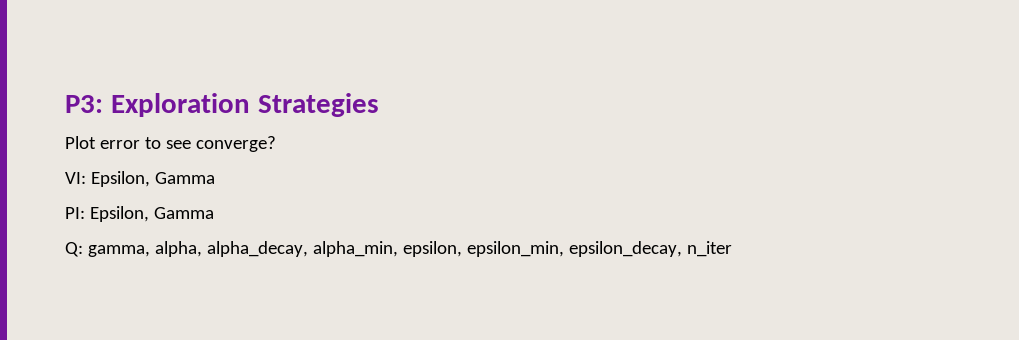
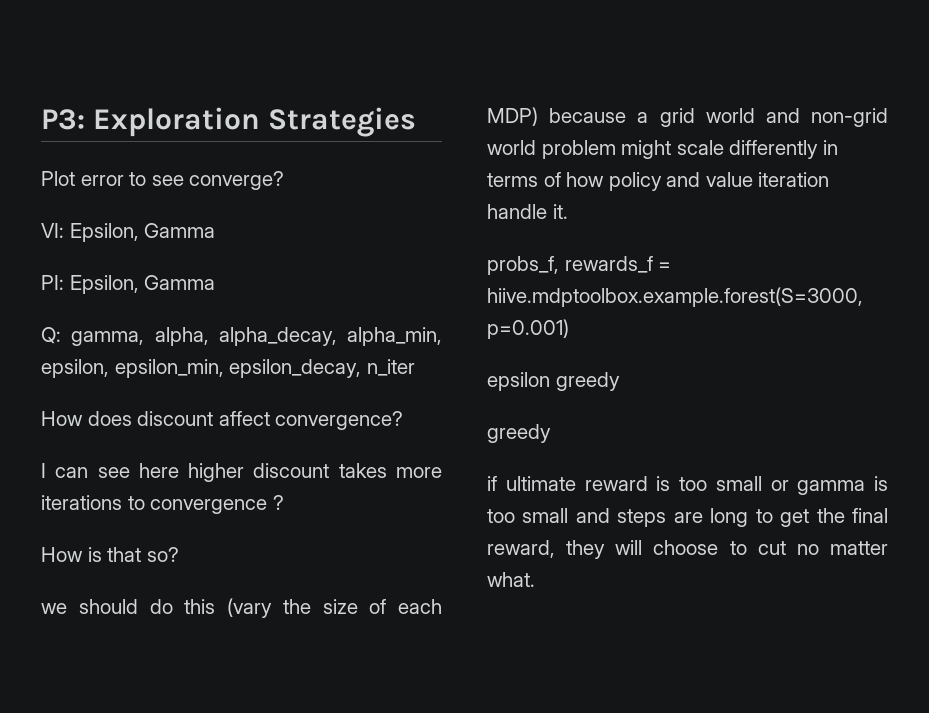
+ How does discount affect convergence?
+ I can see here higher discount takes more iterations to convergence ?
+ How is that so?
+ we should do this (vary the size of each MDP) because a grid world and non-grid world problem might scale differently in terms of how policy and value iteration handle it.
+ probs_f, rewards_f = hiive.mdptoolbox.example.forest(S=3000, p=0.001)
+ epsilon greedy
+ greedy
+ if ultimate reward is too small or gamma is too small and steps are long to get the final reward, they will choose to cut no matter what.

